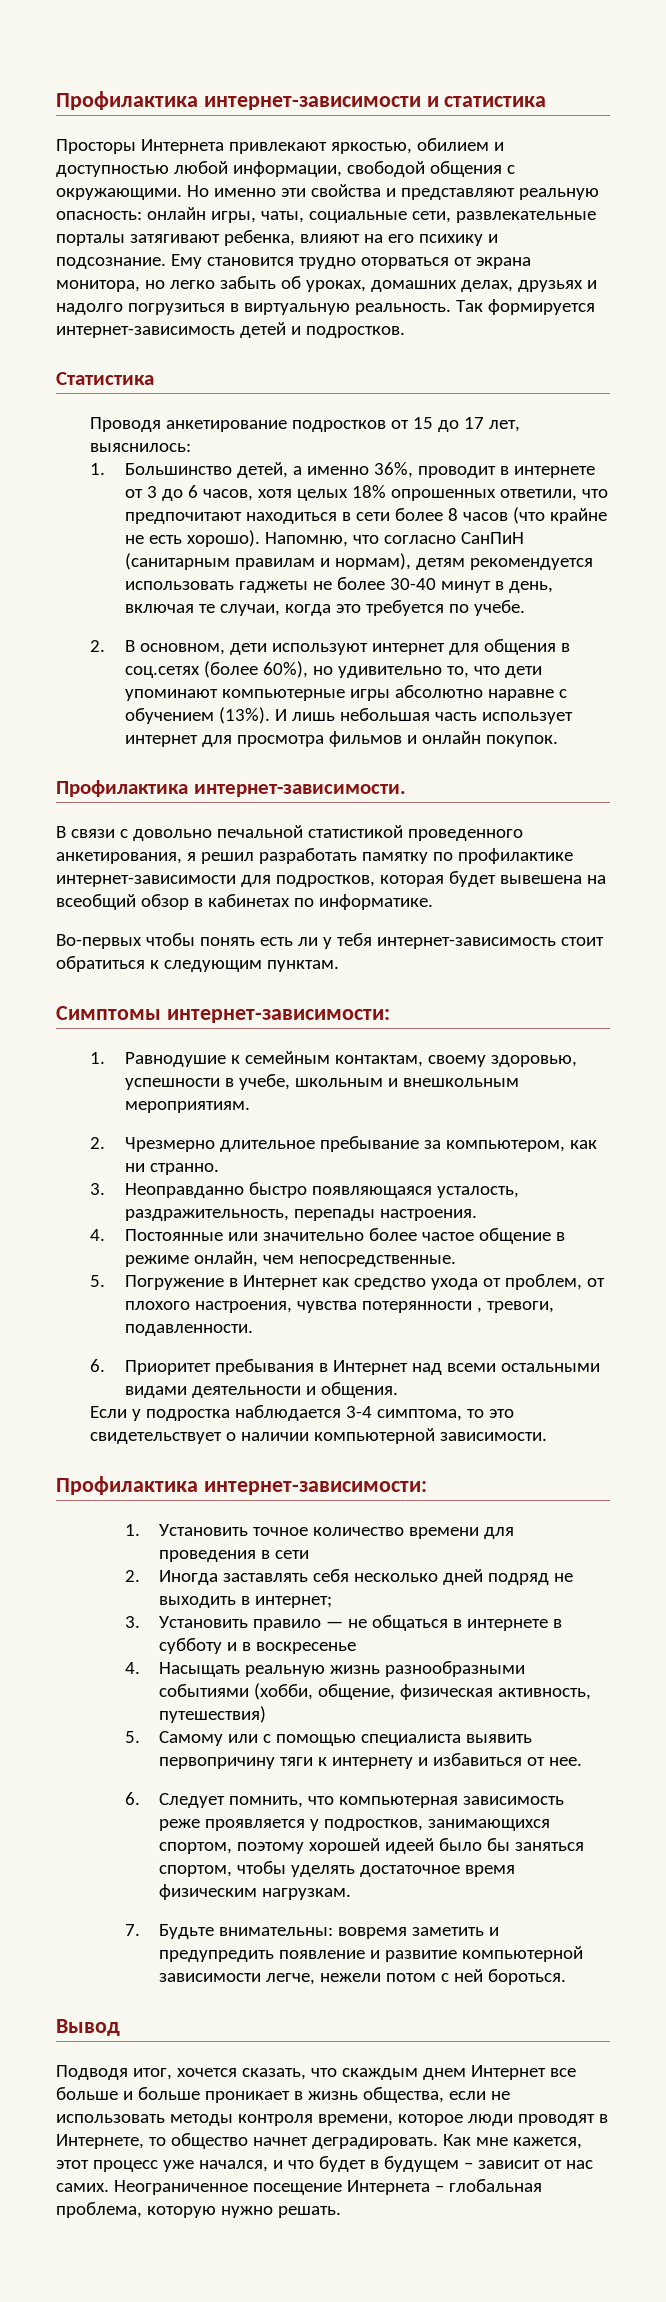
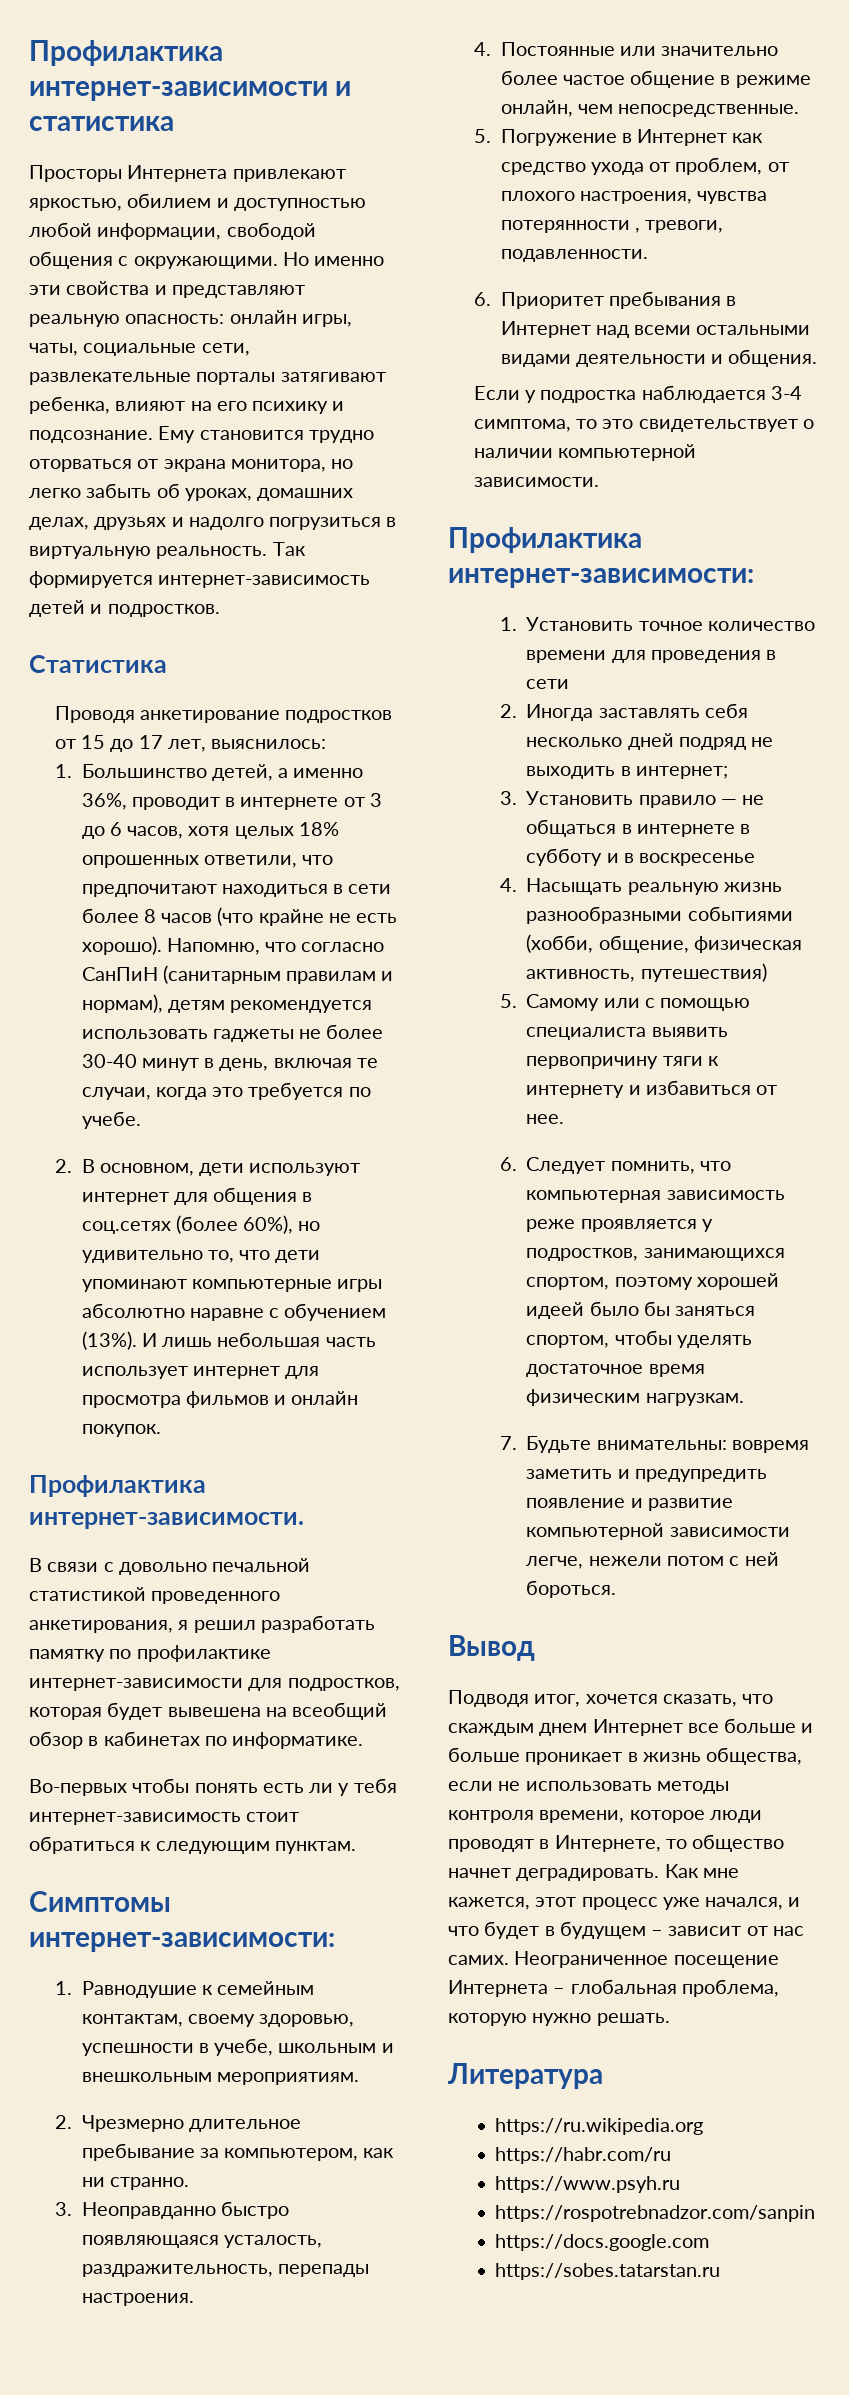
+ Литература
+ https://ru.wikipedia.org
+ https://habr.com/ru
+ https://www.psyh.ru
+ https://rospotrebnadzor.com/sanpin
+ https://docs.google.com
+ https://sobes.tatarstan.ru

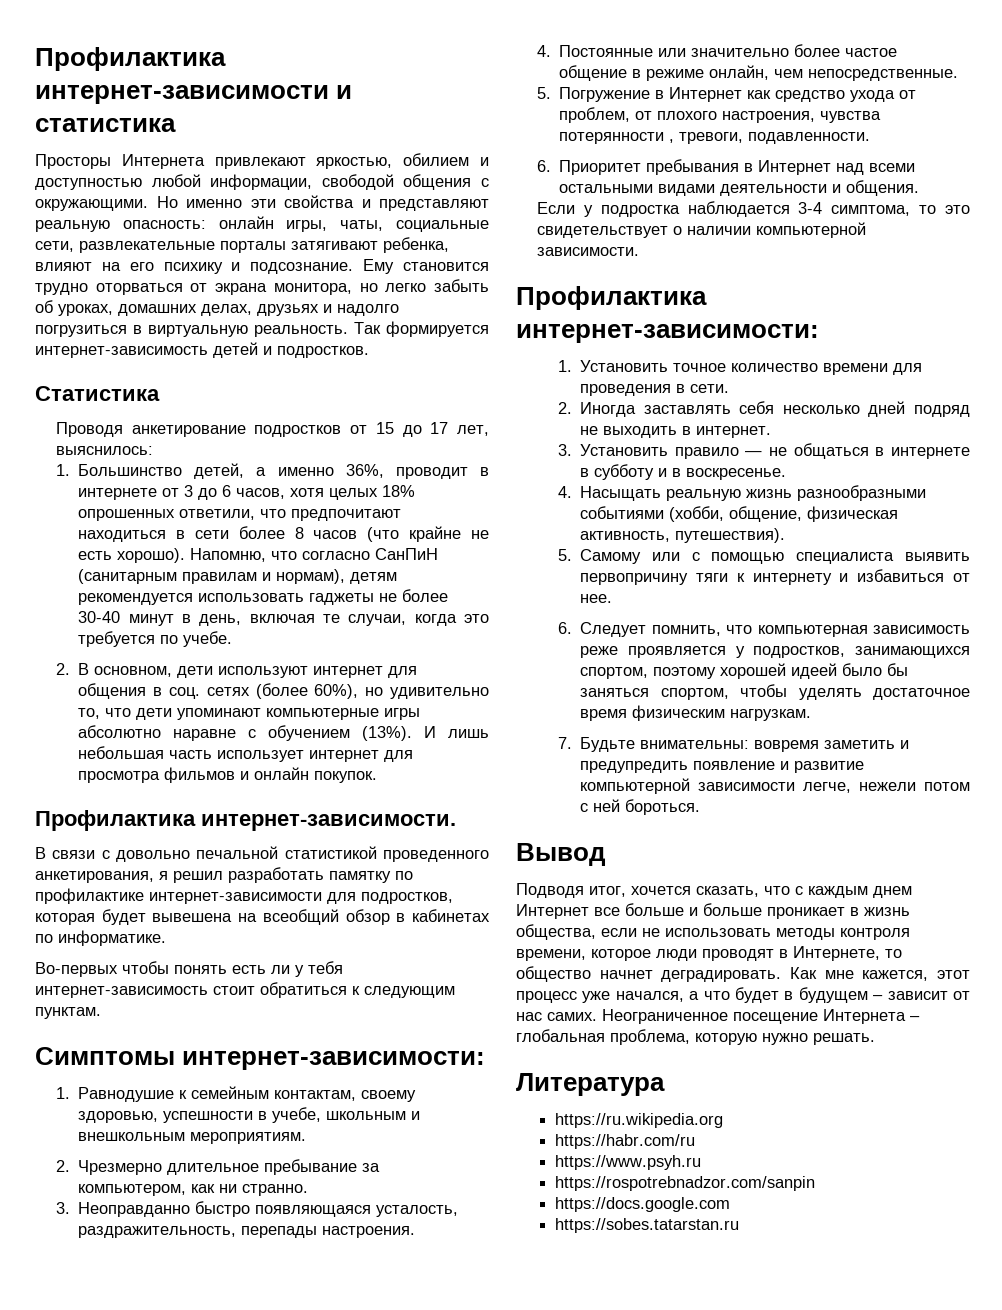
- 2. В основном, дети используют интернет для общения в соц.сетях (более 60%), но удивительно то, что дети упоминают компьютерные игры абсолютно наравне с обучением (13%).
+ 2. В основном, дети используют интернет для общения в соц. сетях (более 60%), но удивительно то, что дети упоминают компьютерные игры абсолютно наравне с обучением (13%).
- 1. Установить точное количество времени для проведения в сети
+ 1. Установить точное количество времени для проведения в сети.
- 2. Иногда заставлять себя несколько дней подряд не выходить в интернет;
+ 2. Иногда заставлять себя несколько дней подряд не выходить в интернет.
- 3. Установить правило — не общаться в интернете в субботу и в воскресенье
+ 3. Установить правило — не общаться в интернете в субботу и в воскресенье.
- 4. Насыщать реальную жизнь разнообразными событиями (хобби, общение, физическая активность, путешествия)
+ 4. Насыщать реальную жизнь разнообразными событиями (хобби, общение, физическая активность, путешествия).
- Подводя итог, хочется сказать, что скаждым днем Интернет все больше и больше проникает в жизнь общества, если не использовать методы контроля времени, которое люди проводят в Интернете, то общество начнет деградировать.
+ Подводя итог, хочется сказать, что с каждым днем Интернет все больше и больше проникает в жизнь общества, если не использовать методы контроля времени, которое люди проводят в Интернете, то общество начнет деградировать.
- Как мне кажется, этот процесс уже начался, и что будет в будущем – зависит от нас самих.
+ Как мне кажется, этот процесс уже начался, а что будет в будущем – зависит от нас самих.

